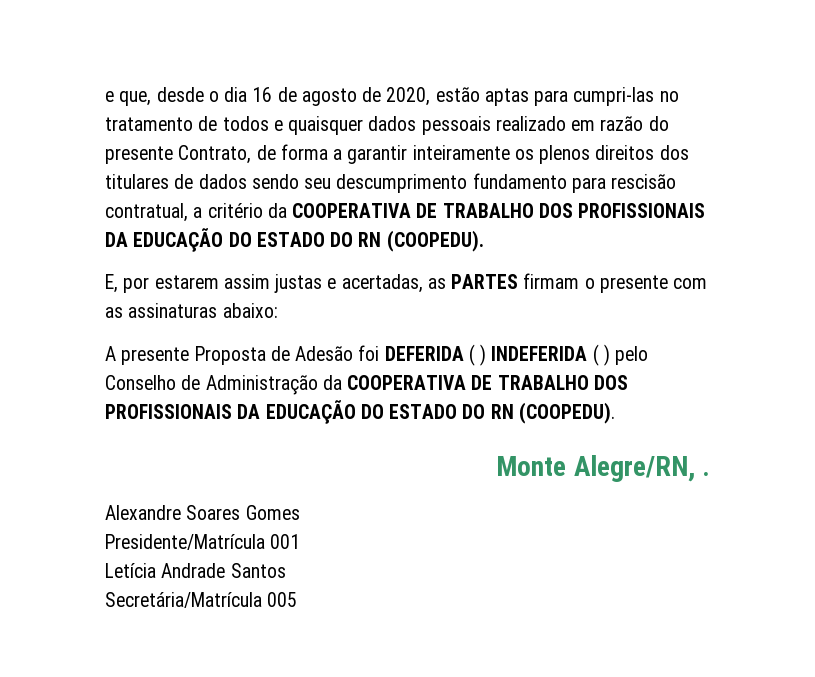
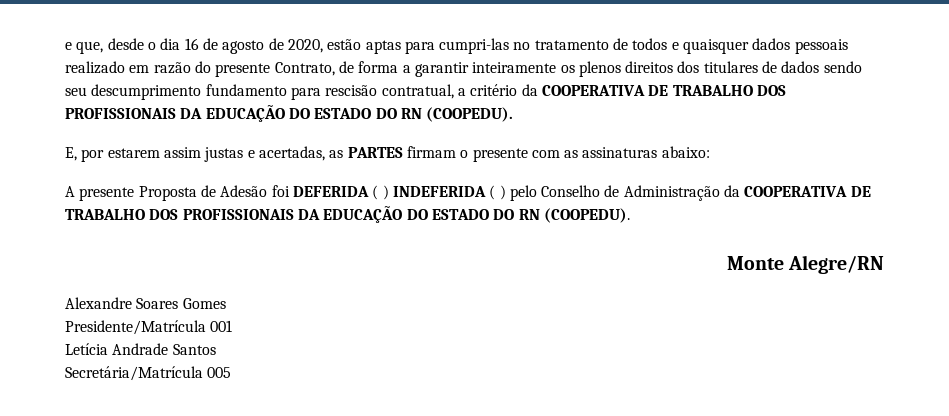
- Monte Alegre/RN, .
+ Monte Alegre/RN

